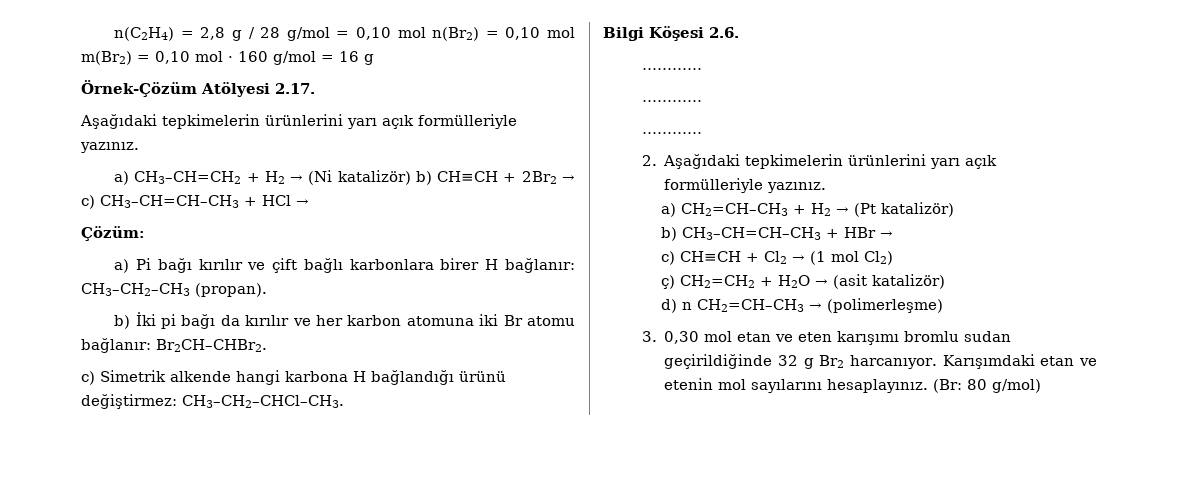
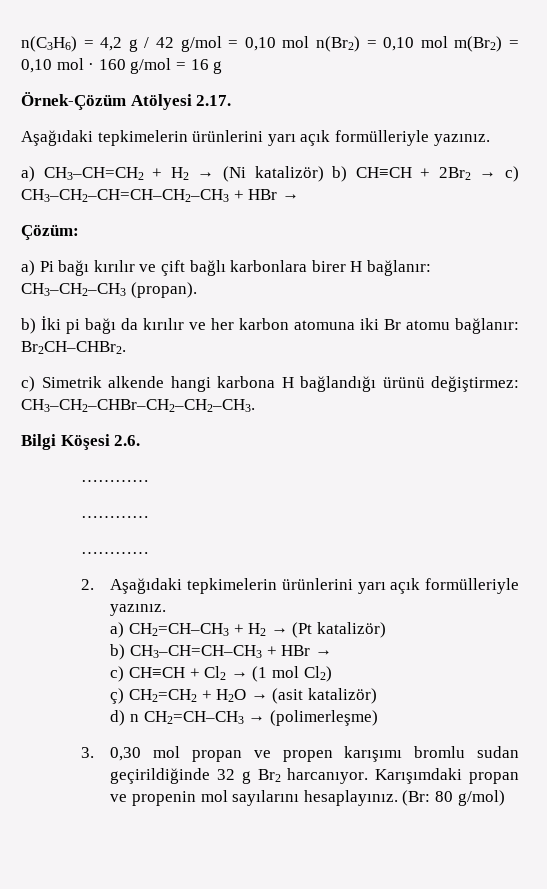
- n(C2H4) = 2,8 g / 28 g/mol = 0,10 mol n(Br2) = 0,10 mol m(Br2) = 0,10 mol · 160 g/mol = 16 g
+ n(C3H6) = 4,2 g / 42 g/mol = 0,10 mol n(Br2) = 0,10 mol m(Br2) = 0,10 mol · 160 g/mol = 16 g
- a) CH3–CH=CH2 + H2 → (Ni katalizör) b) CH≡CH + 2Br2 → c) CH3–CH=CH–CH3 + HCl →
+ a) CH3–CH=CH2 + H2 → (Ni katalizör) b) CH≡CH + 2Br2 → c) CH3–CH2–CH=CH–CH2–CH3 + HBr →
- c) Simetrik alkende hangi karbona H bağlandığı ürünü değiştirmez: CH3–CH2–CHCl–CH3.
+ c) Simetrik alkende hangi karbona H bağlandığı ürünü değiştirmez: CH3–CH2–CHBr–CH2–CH2–CH3.
- 3. 0,30 mol etan ve eten karışımı bromlu sudan geçirildiğinde 32 g Br2 harcanıyor.
+ 3. 0,30 mol propan ve propen karışımı bromlu sudan geçirildiğinde 32 g Br2 harcanıyor.
- Karışımdaki etan ve etenin mol sayılarını hesaplayınız.
+ Karışımdaki propan ve propenin mol sayılarını hesaplayınız.

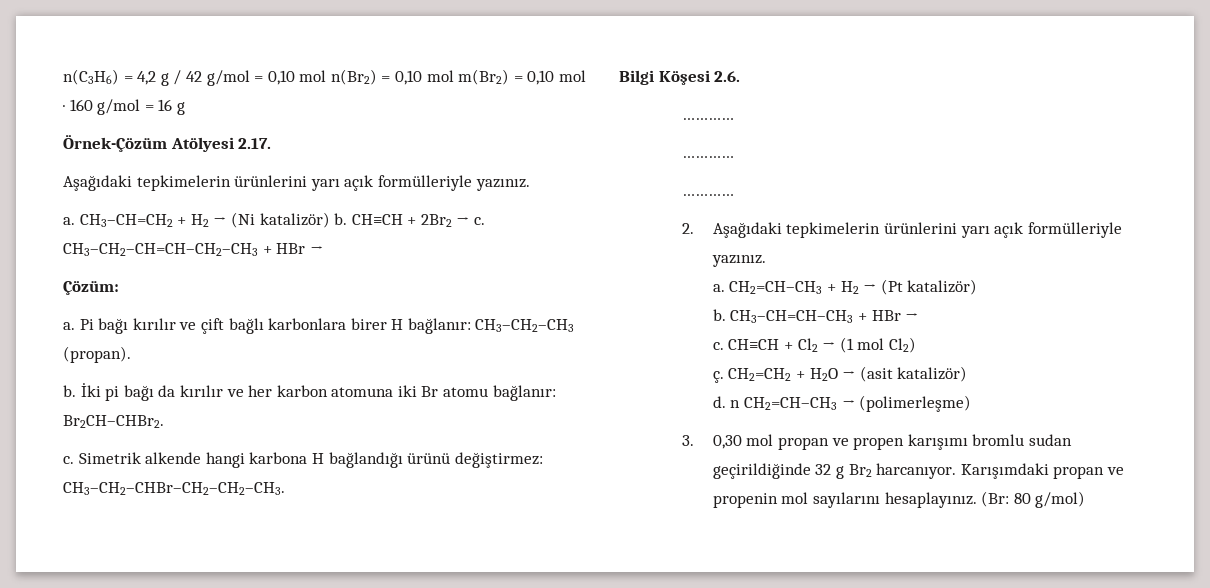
- a) CH3–CH=CH2 + H2 → (Ni katalizör) b) CH≡CH + 2Br2 → c) CH3–CH2–CH=CH–CH2–CH3 + HBr →
+ a. CH3–CH=CH2 + H2 → (Ni katalizör) b. CH≡CH + 2Br2 → c. CH3–CH2–CH=CH–CH2–CH3 + HBr →
- a) Pi bağı kırılır ve çift bağlı karbonlara birer H bağlanır: CH3–CH2–CH3 (propan).
+ a. Pi bağı kırılır ve çift bağlı karbonlara birer H bağlanır: CH3–CH2–CH3 (propan).
- b) İki pi bağı da kırılır ve her karbon atomuna iki Br atomu bağlanır: Br2CH–CHBr2.
+ b. İki pi bağı da kırılır ve her karbon atomuna iki Br atomu bağlanır: Br2CH–CHBr2.
- c) Simetrik alkende hangi karbona H bağlandığı ürünü değiştirmez: CH3–CH2–CHBr–CH2–CH2–CH3.
+ c. Simetrik alkende hangi karbona H bağlandığı ürünü değiştirmez: CH3–CH2–CHBr–CH2–CH2–CH3.
- a) CH2=CH–CH3 + H2 → (Pt katalizör)
+ a. CH2=CH–CH3 + H2 → (Pt katalizör)
- b) CH3–CH=CH–CH3 + HBr →
+ b. CH3–CH=CH–CH3 + HBr →
- c) CH≡CH + Cl2 → (1 mol Cl2)
+ c. CH≡CH + Cl2 → (1 mol Cl2)
- ç) CH2=CH2 + H2O → (asit katalizör)
+ ç. CH2=CH2 + H2O → (asit katalizör)
- d) n CH2=CH–CH3 → (polimerleşme)
+ d. n CH2=CH–CH3 → (polimerleşme)

